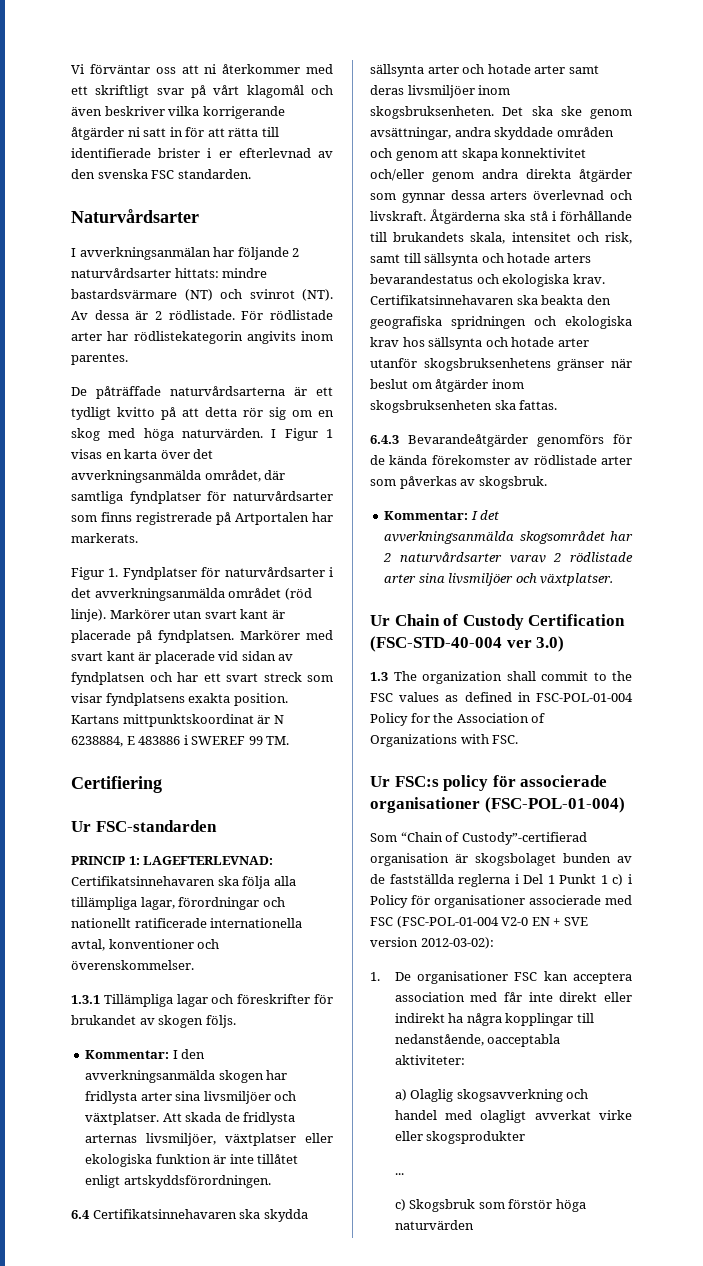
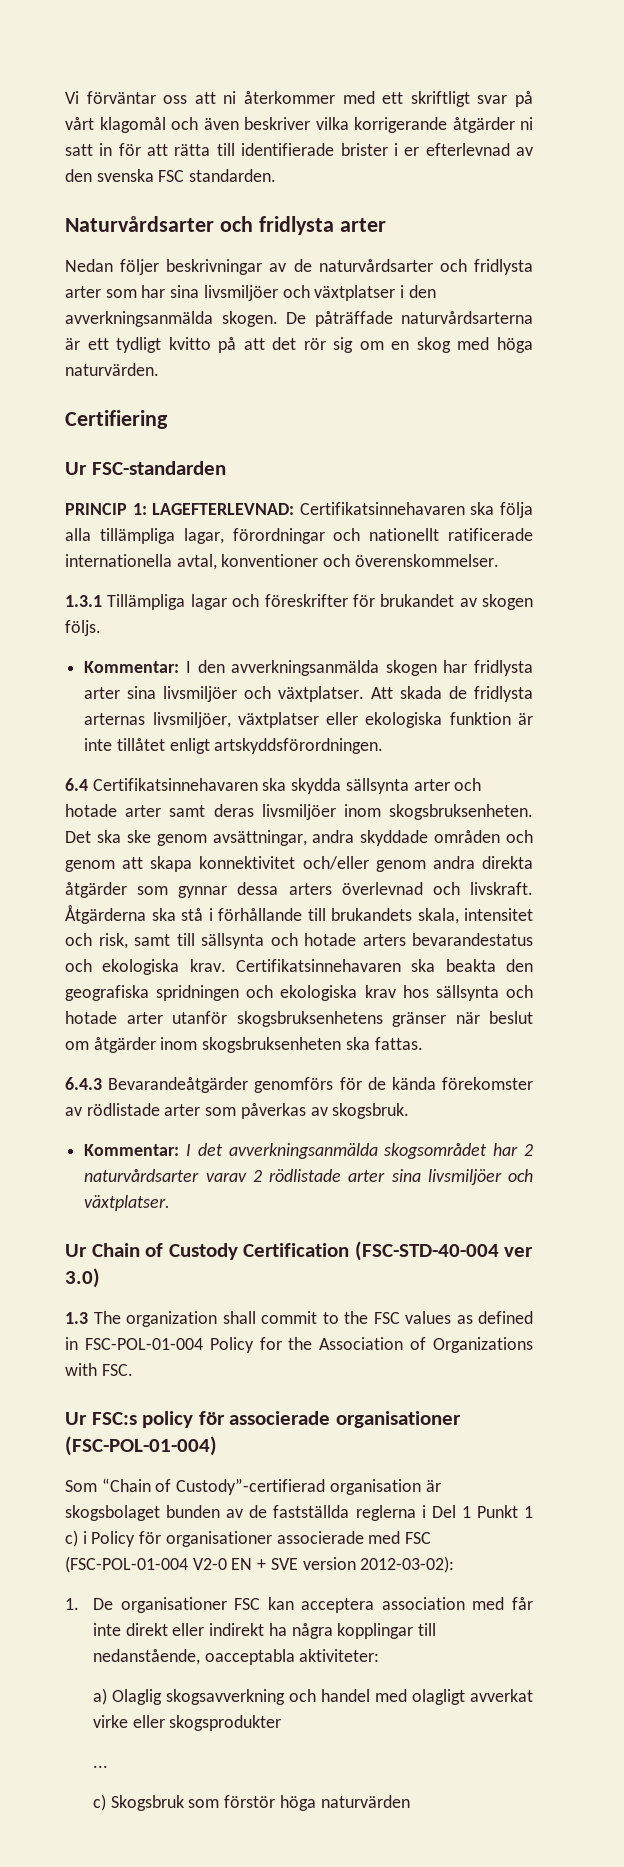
- Naturvårdsarter
- I avverkningsanmälan har följande 2 naturvårdsarter hittats: mindre bastardsvärmare (NT) och svinrot (NT). Av dessa är 2 rödlistade. För rödlistade arter har rödlistekategorin angivits inom parentes.
- De påträffade naturvårdsarterna är ett tydligt kvitto på att detta rör sig om en skog med höga naturvärden. I Figur 1 visas en karta över det avverkningsanmälda området, där samtliga fyndplatser för naturvårdsarter som finns registrerade på Artportalen har markerats.
- Figur 1. Fyndplatser för naturvårdsarter i det avverkningsanmälda området (röd linje). Markörer utan svart kant är placerade på fyndplatsen. Markörer med svart kant är placerade vid sidan av fyndplatsen och har ett svart streck som visar fyndplatsens exakta position. Kartans mittpunktskoordinat är N 6238884, E 483886 i SWEREF 99 TM.
+ Naturvårdsarter och fridlysta arter
+ Nedan följer beskrivningar av de naturvårdsarter och fridlysta arter som har sina livsmiljöer och växtplatser i den avverkningsanmälda skogen. De påträffade naturvårdsarterna är ett tydligt kvitto på att det rör sig om en skog med höga naturvärden.

